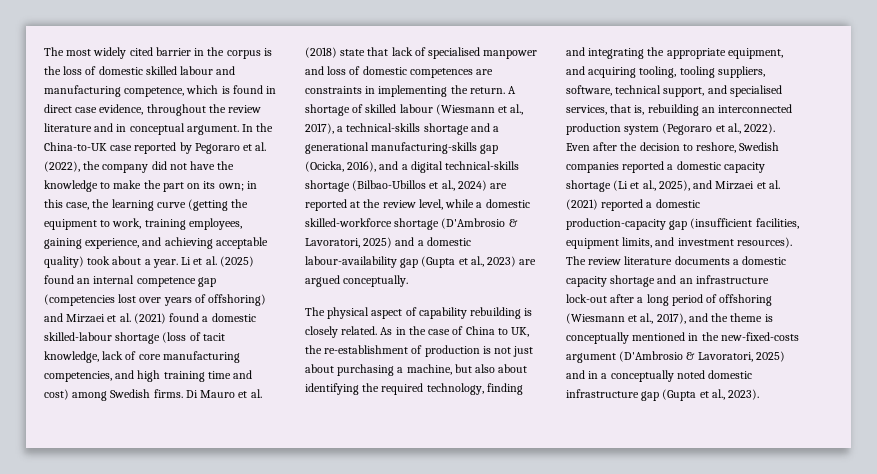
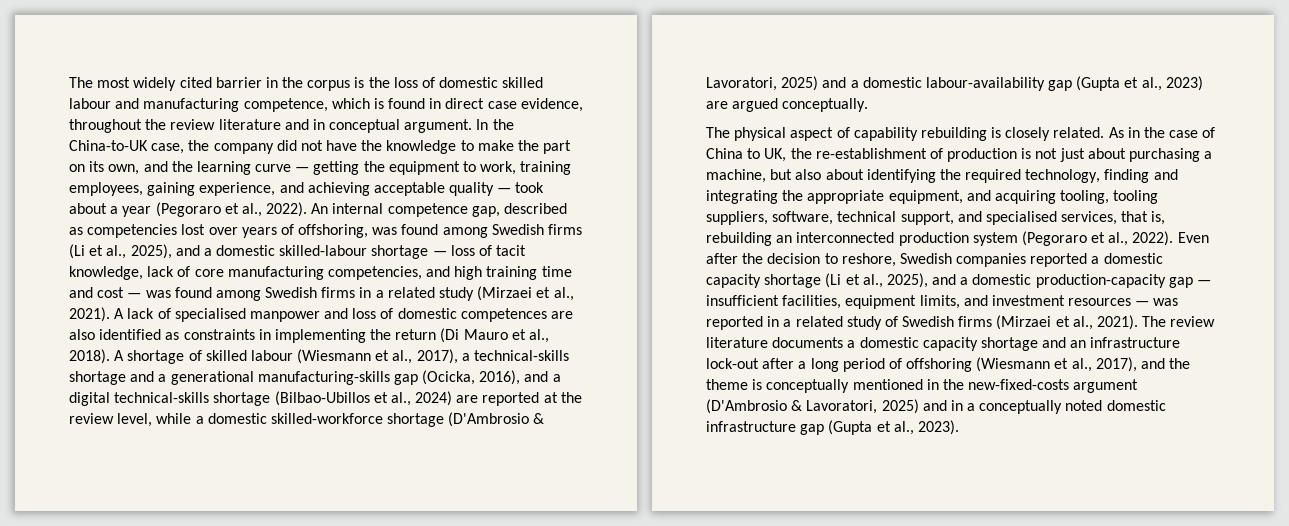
- In the China-to-UK case reported by Pegoraro et al. (2022), the company did not have the knowledge to make the part on its own; in this case, the learning curve (getting the equipment to work, training employees, gaining experience, and achieving acceptable quality) took about a year. Li et al. (2025) found an internal competence gap (competencies lost over years of offshoring) and Mirzaei et al. (2021) found a domestic skilled-labour shortage (loss of tacit knowledge, lack of core manufacturing competencies, and high training time and cost) among Swedish firms. Di Mauro et al. (2018) state that lack of specialised manpower and loss of domestic competences are constraints in implementing the return.
+ In the China-to-UK case, the company did not have the knowledge to make the part on its own, and the learning curve — getting the equipment to work, training employees, gaining experience, and achieving acceptable quality — took about a year (Pegoraro et al., 2022). An internal competence gap, described as competencies lost over years of offshoring, was found among Swedish firms (Li et al., 2025), and a domestic skilled-labour shortage — loss of tacit knowledge, lack of core manufacturing competencies, and high training time and cost — was found among Swedish firms in a related study (Mirzaei et al., 2021). A lack of specialised manpower and loss of domestic competences are also identified as constraints in implementing the return (Di Mauro et al., 2018).
- Even after the decision to reshore, Swedish companies reported a domestic capacity shortage (Li et al., 2025), and Mirzaei et al. (2021) reported a domestic production-capacity gap (insufficient facilities, equipment limits, and investment resources).
+ Even after the decision to reshore, Swedish companies reported a domestic capacity shortage (Li et al., 2025), and a domestic production-capacity gap — insufficient facilities, equipment limits, and investment resources — was reported in a related study of Swedish firms (Mirzaei et al., 2021).

